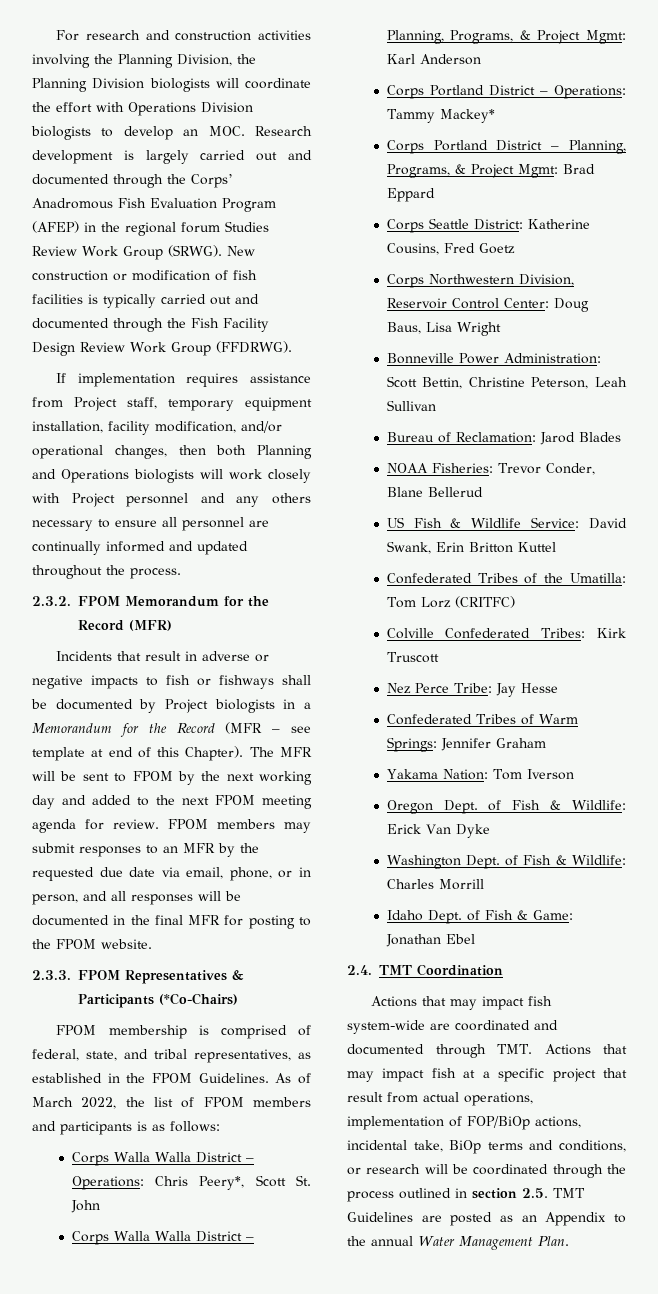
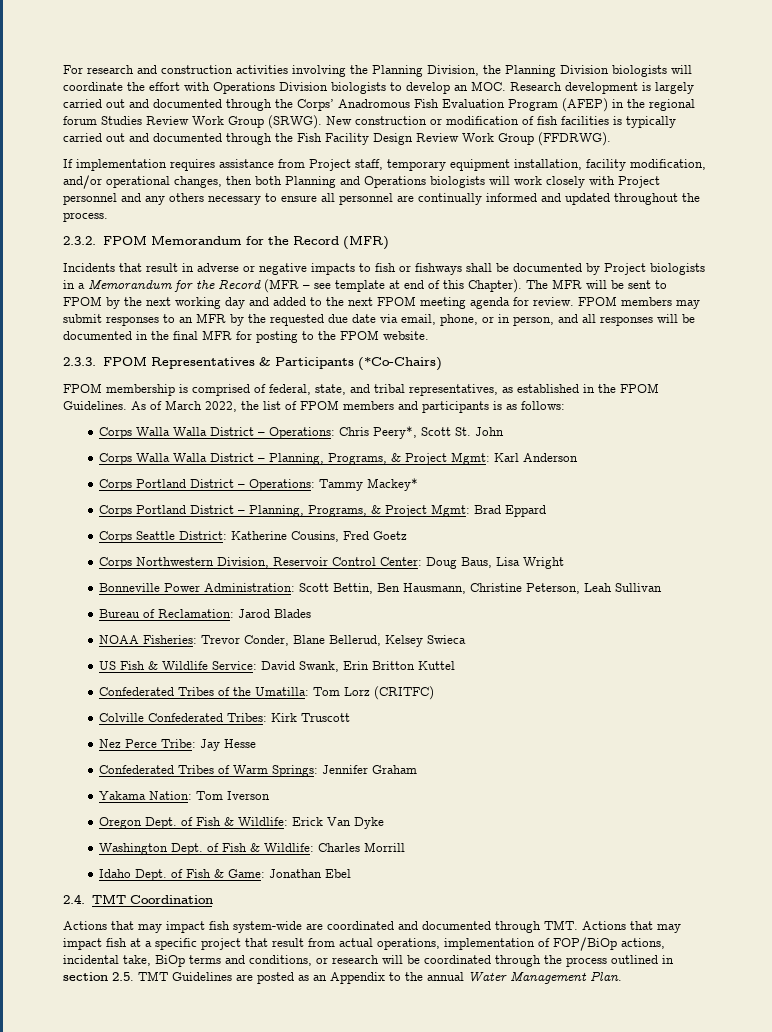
- Bonneville Power Administration: Scott Bettin, Christine Peterson, Leah Sullivan
+ Bonneville Power Administration: Scott Bettin, Ben Hausmann, Christine Peterson, Leah Sullivan
- NOAA Fisheries: Trevor Conder, Blane Bellerud
+ NOAA Fisheries: Trevor Conder, Blane Bellerud, Kelsey Swieca

